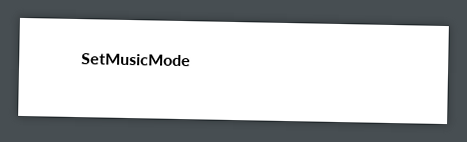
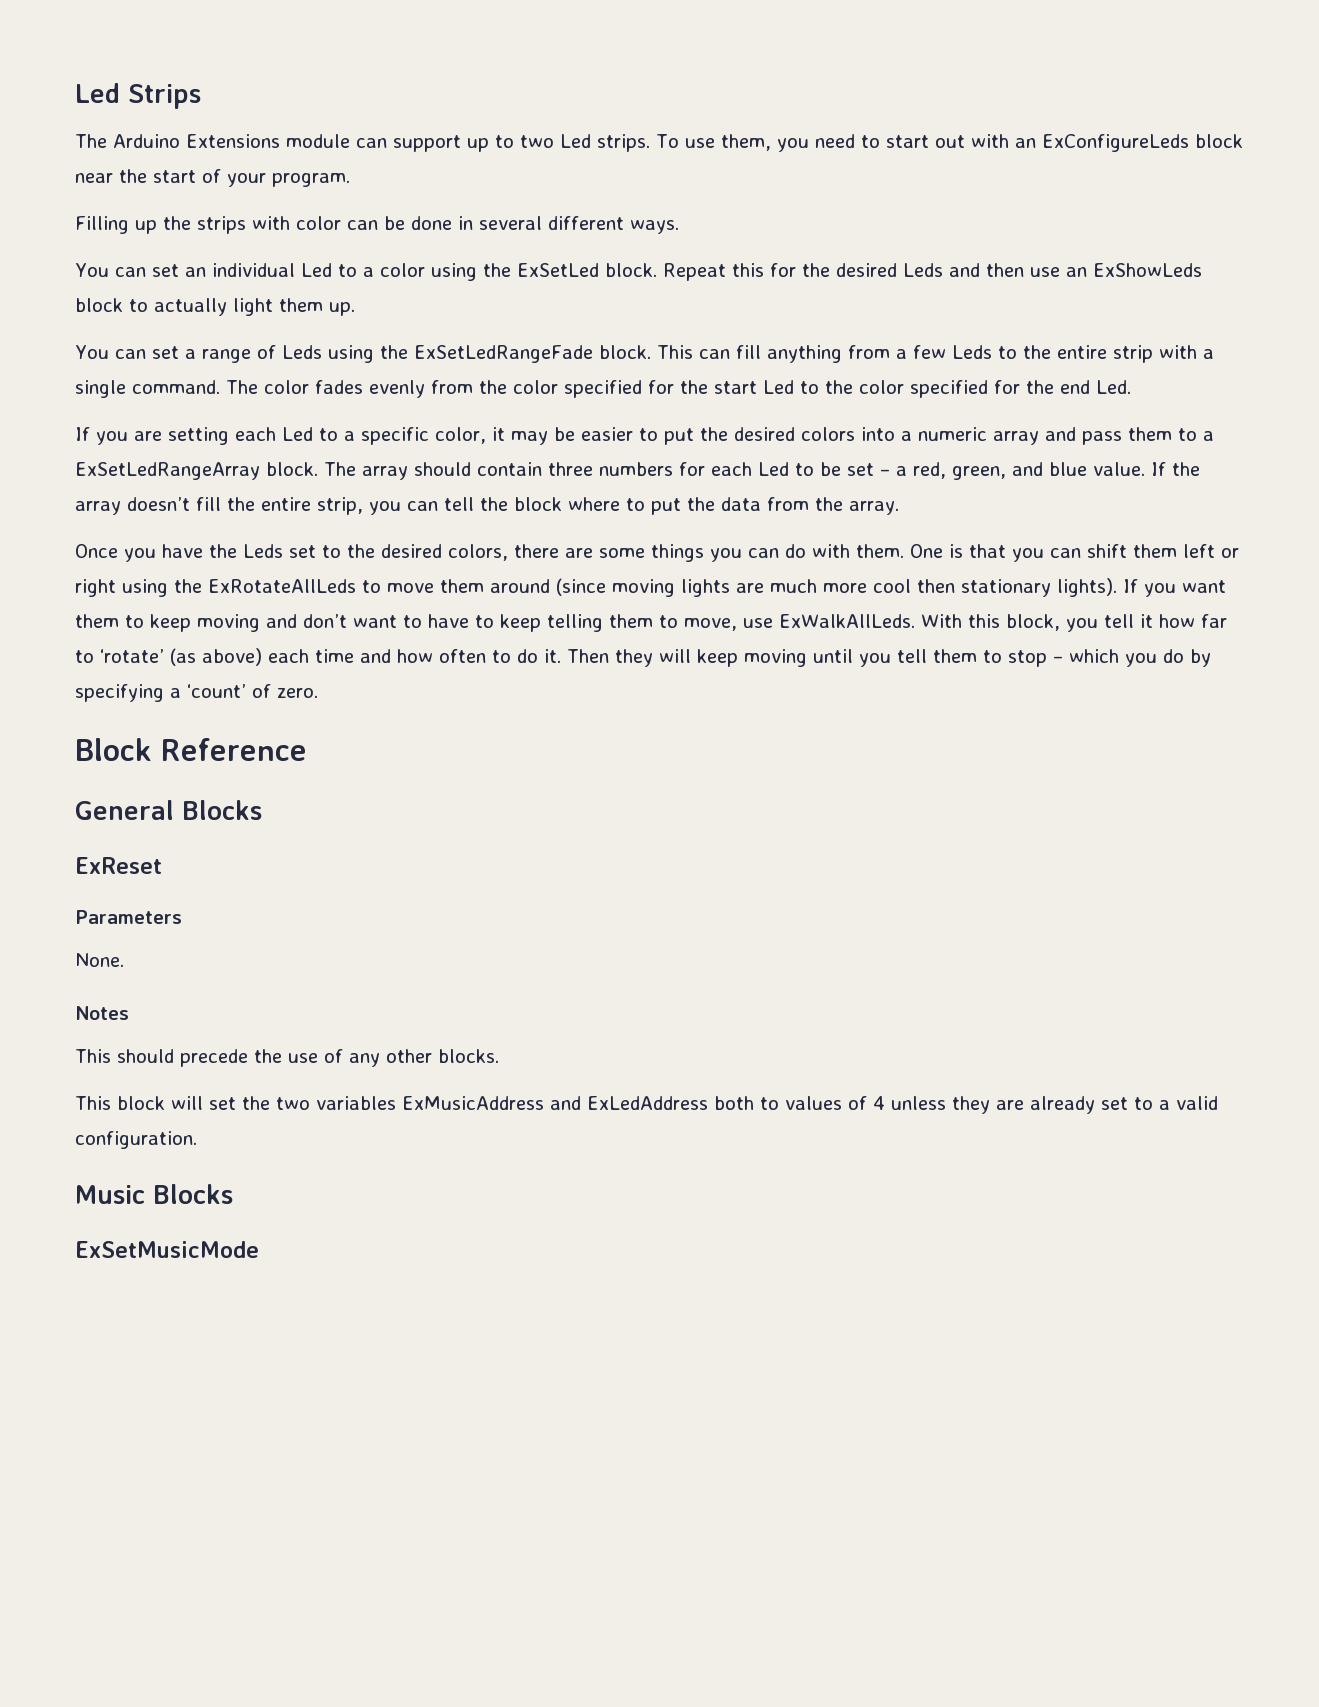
- SetMusicMode
+ Led Strips
+ The Arduino Extensions module can support up to two Led strips. To use them, you need to start out with an ExConfigureLeds block near the start of your program.
+ Filling up the strips with color can be done in several different ways.
+ You can set an individual Led to a color using the ExSetLed block. Repeat this for the desired Leds and then use an ExShowLeds block to actually light them up.
+ You can set a range of Leds using the ExSetLedRangeFade block. This can fill anything from a few Leds to the entire strip with a single command. The color fades evenly from the color specified for the start Led to the color specified for the end Led.
+ If you are setting each Led to a specific color, it may be easier to put the desired colors into a numeric array and pass them to a ExSetLedRangeArray block. The array should contain three numbers for each Led to be set – a red, green, and blue value. If the array doesn’t fill the entire strip, you can tell the block where to put the data from the array.
+ Once you have the Leds set to the desired colors, there are some things you can do with them. One is that you can shift them left or right using the ExRotateAllLeds to move them around (since moving lights are much more cool then stationary lights). If you want them to keep moving and don’t want to have to keep telling them to move, use ExWalkAllLeds. With this block, you tell it how far to ‘rotate’ (as above) each time and how often to do it. Then they will keep moving until you tell them to stop – which you do by specifying a ‘count’ of zero.
+ Block Reference
+ General Blocks
+ ExReset
+ Parameters
+ None.
+ Notes
+ This should precede the use of any other blocks.
+ This block will set the two variables ExMusicAddress and ExLedAddress both to values of 4 unless they are already set to a valid configuration.
+ Music Blocks
+ ExSetMusicMode

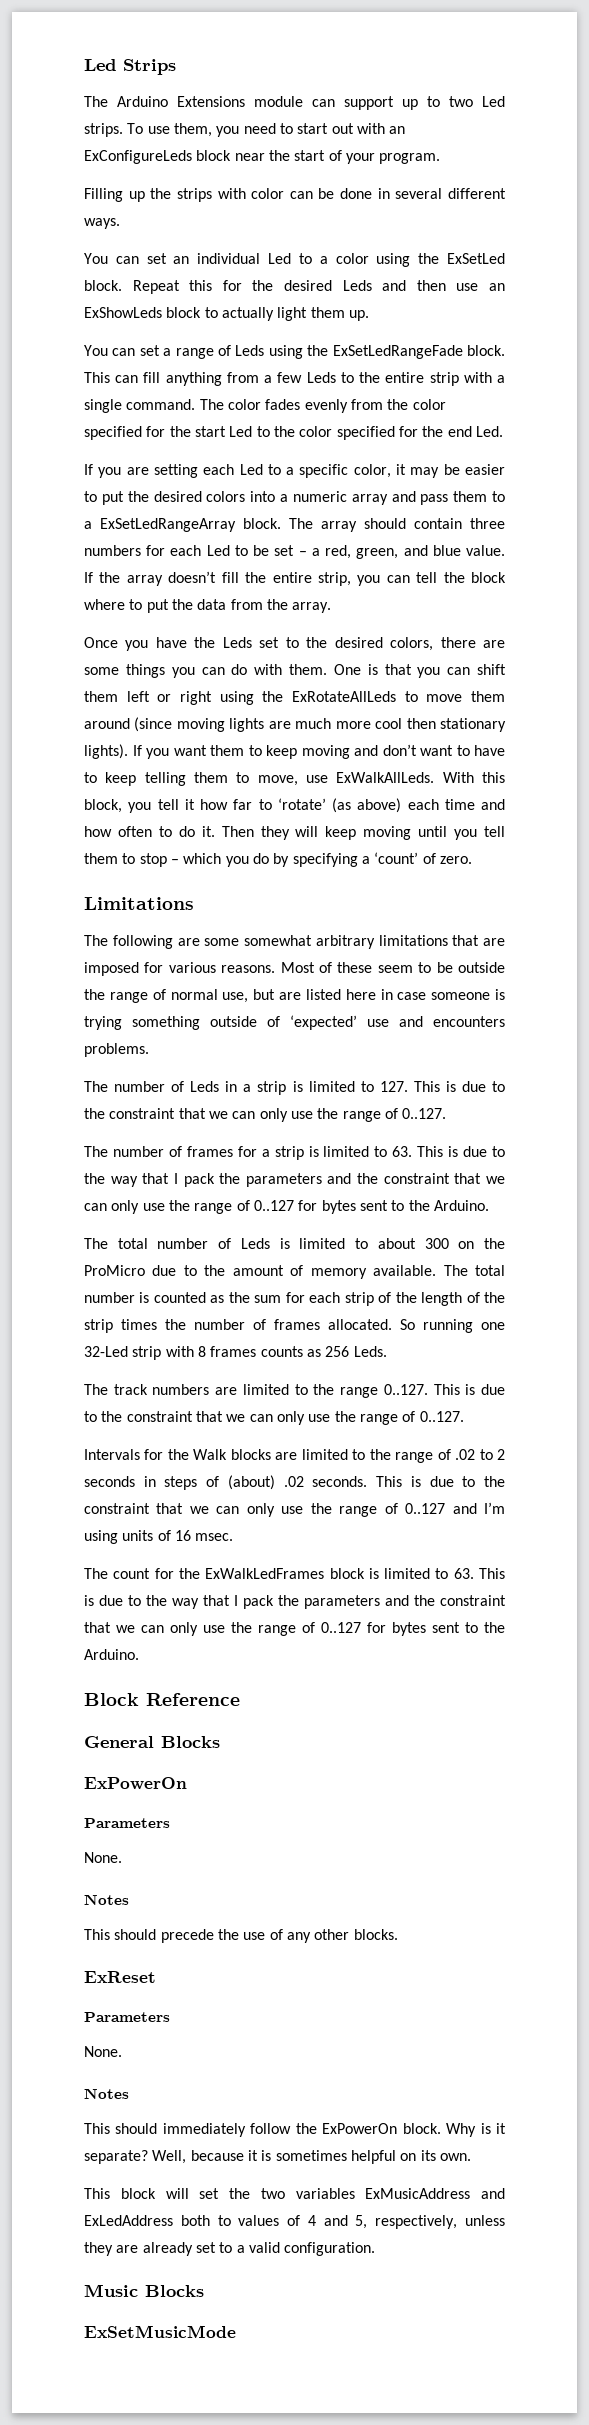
+ Limitations
+ The following are some somewhat arbitrary limitations that are imposed for various reasons. Most of these seem to be outside the range of normal use, but are listed here in case someone is trying something outside of ‘expected’ use and encounters problems.
+ The number of Leds in a strip is limited to 127. This is due to the constraint that we can only use the range of 0..127.
+ The number of frames for a strip is limited to 63. This is due to the way that I pack the parameters and the constraint that we can only use the range of 0..127 for bytes sent to the Arduino.
+ The total number of Leds is limited to about 300 on the ProMicro due to the amount of memory available. The total number is counted as the sum for each strip of the length of the strip times the number of frames allocated. So running one 32-Led strip with 8 frames counts as 256 Leds.
+ The track numbers are limited to the range 0..127. This is due to the constraint that we can only use the range of 0..127.
+ Intervals for the Walk blocks are limited to the range of .02 to 2 seconds in steps of (about) .02 seconds. This is due to the constraint that we can only use the range of 0..127 and I’m using units of 16 msec.
+ The count for the ExWalkLedFrames block is limited to 63. This is due to the way that I pack the parameters and the constraint that we can only use the range of 0..127 for bytes sent to the Arduino.
  General Blocks
- ExReset
+ ExPowerOn
+ ExReset
+ Parameters
+ None.
+ Notes
+ This should immediately follow the ExPowerOn block. Why is it separate? Well, because it is sometimes helpful on its own.
- This block will set the two variables ExMusicAddress and ExLedAddress both to values of 4 unless they are already set to a valid configuration.
+ This block will set the two variables ExMusicAddress and ExLedAddress both to values of 4 and 5, respectively, unless they are already set to a valid configuration.

